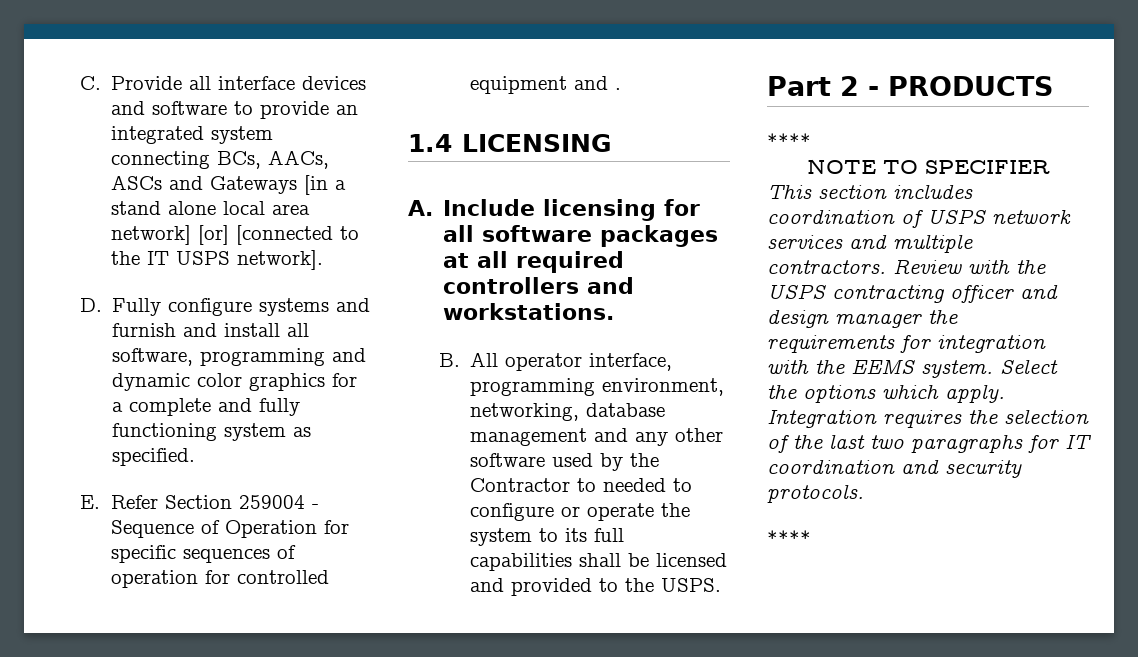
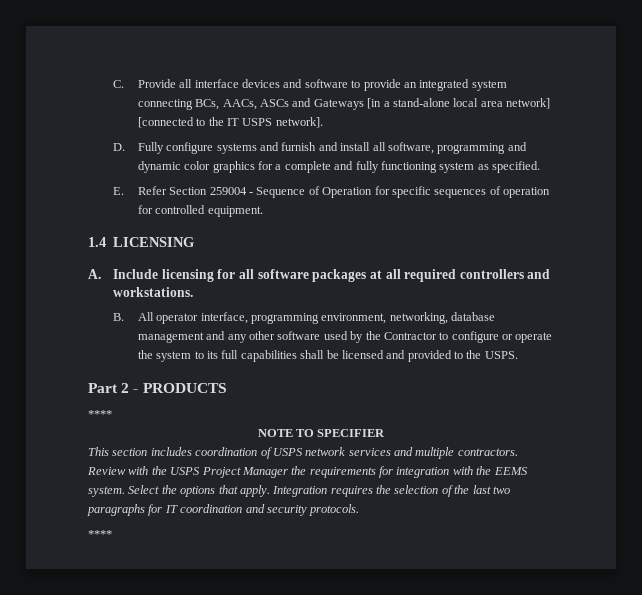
- C. Provide all interface devices and software to provide an integrated system connecting BCs, AACs, ASCs and Gateways [in a stand alone local area network] [or] [connected to the IT USPS network].
+ C. Provide all interface devices and software to provide an integrated system connecting BCs, AACs, ASCs and Gateways [in a stand-alone local area network] [connected to the IT USPS network].
- E. Refer Section 259004 - Sequence of Operation for specific sequences of operation for controlled equipment and .
+ E. Refer Section 259004 - Sequence of Operation for specific sequences of operation for controlled equipment.
- B. All operator interface, programming environment, networking, database management and any other software used by the Contractor to needed to configure or operate the system to its full capabilities shall be licensed and provided to the USPS.
+ B. All operator interface, programming environment, networking, database management and any other software used by the Contractor to configure or operate the system to its full capabilities shall be licensed and provided to the USPS.
- Review with the USPS contracting officer and design manager the requirements for integration with the EEMS system.
+ Review with the USPS Project Manager the requirements for integration with the EEMS system.
- Select the options which apply.
+ Select the options that apply.

